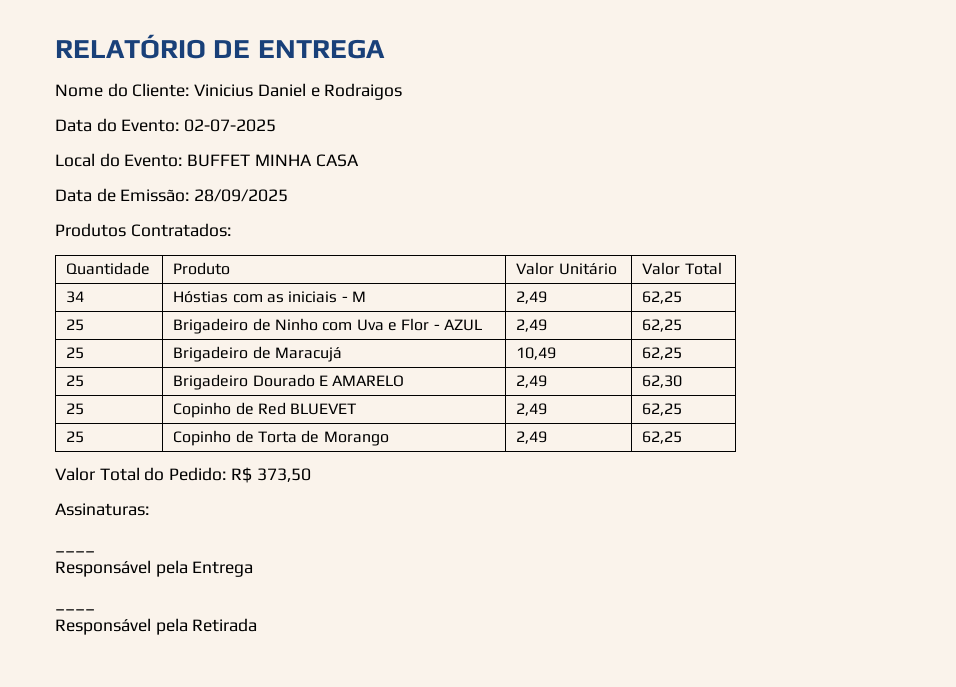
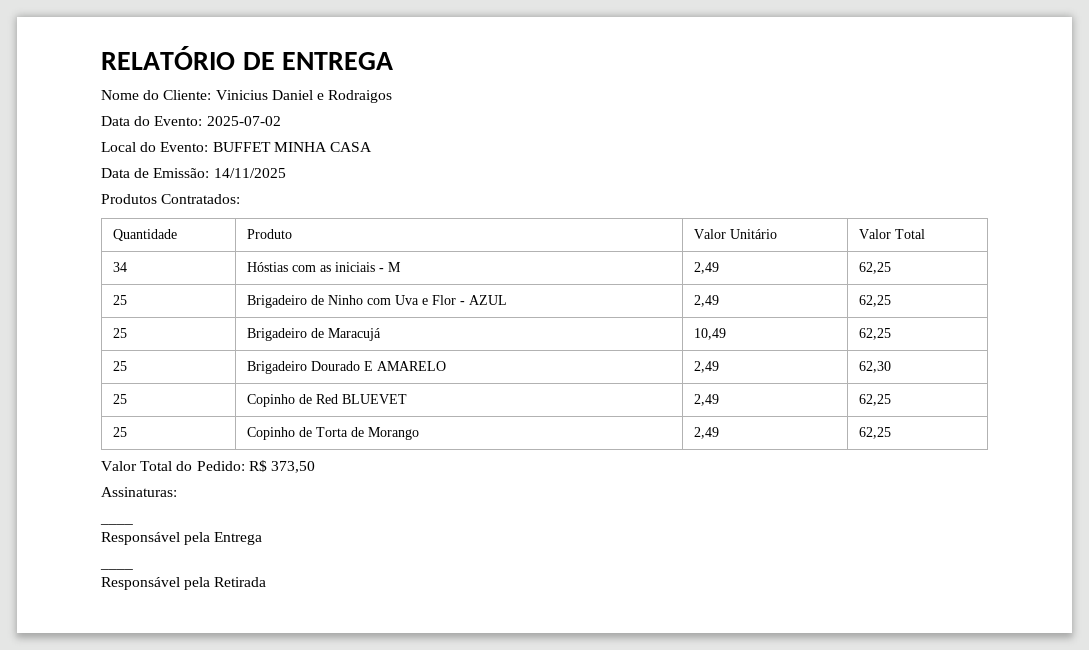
- Data do Evento: 02-07-2025
+ Data do Evento: 2025-07-02
- Data de Emissão: 28/09/2025
+ Data de Emissão: 14/11/2025

